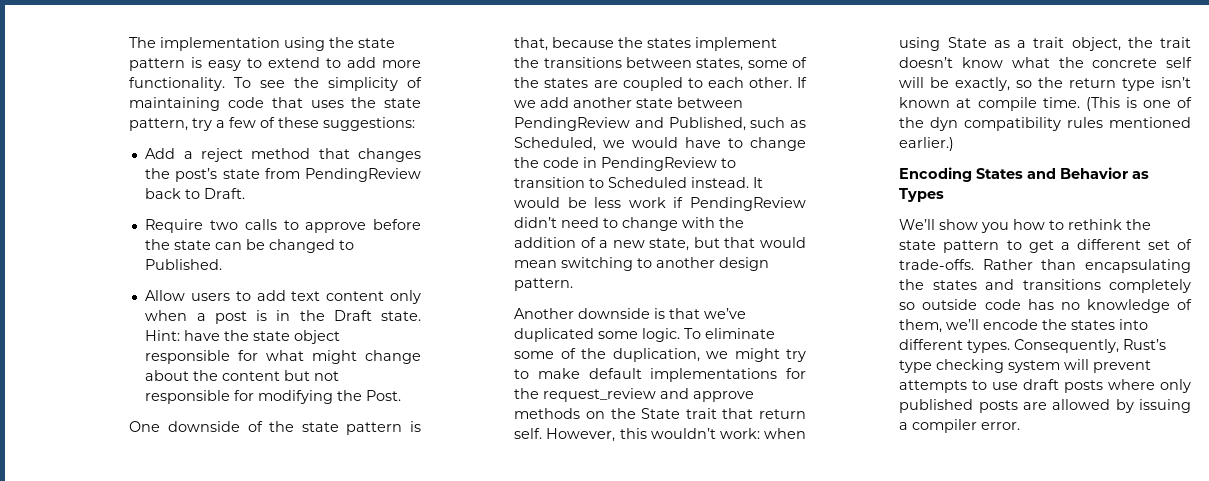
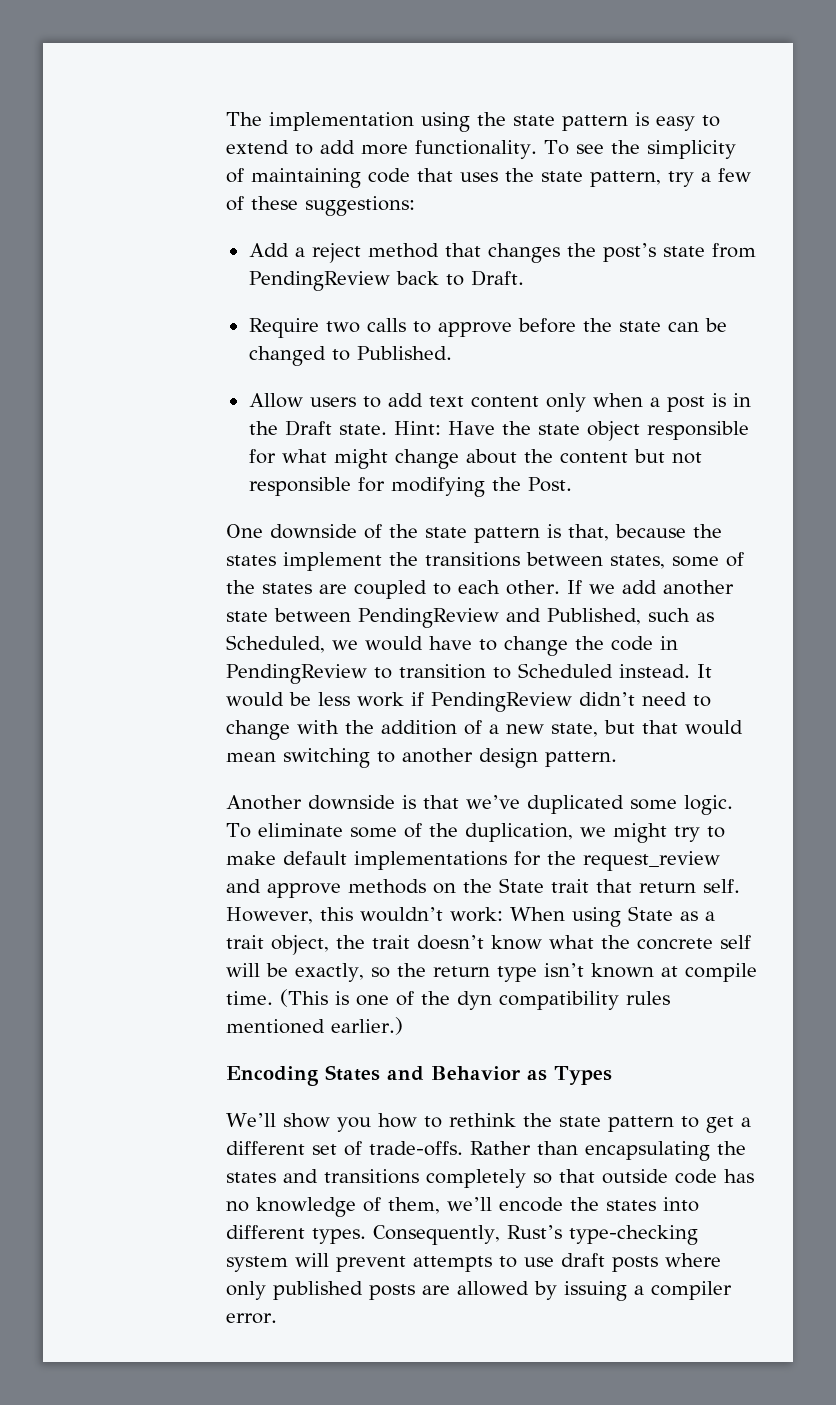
- Hint: have the state object responsible for what might change about the content but not responsible for modifying the Post.
+ Hint: Have the state object responsible for what might change about the content but not responsible for modifying the Post.
- However, this wouldn’t work: when using State as a trait object, the trait doesn’t know what the concrete self will be exactly, so the return type isn’t known at compile time.
+ However, this wouldn’t work: When using State as a trait object, the trait doesn’t know what the concrete self will be exactly, so the return type isn’t known at compile time.
- Rather than encapsulating the states and transitions completely so outside code has no knowledge of them, we’ll encode the states into different types.
+ Rather than encapsulating the states and transitions completely so that outside code has no knowledge of them, we’ll encode the states into different types.
- Consequently, Rust’s type checking system will prevent attempts to use draft posts where only published posts are allowed by issuing a compiler error.
+ Consequently, Rust’s type-checking system will prevent attempts to use draft posts where only published posts are allowed by issuing a compiler error.

